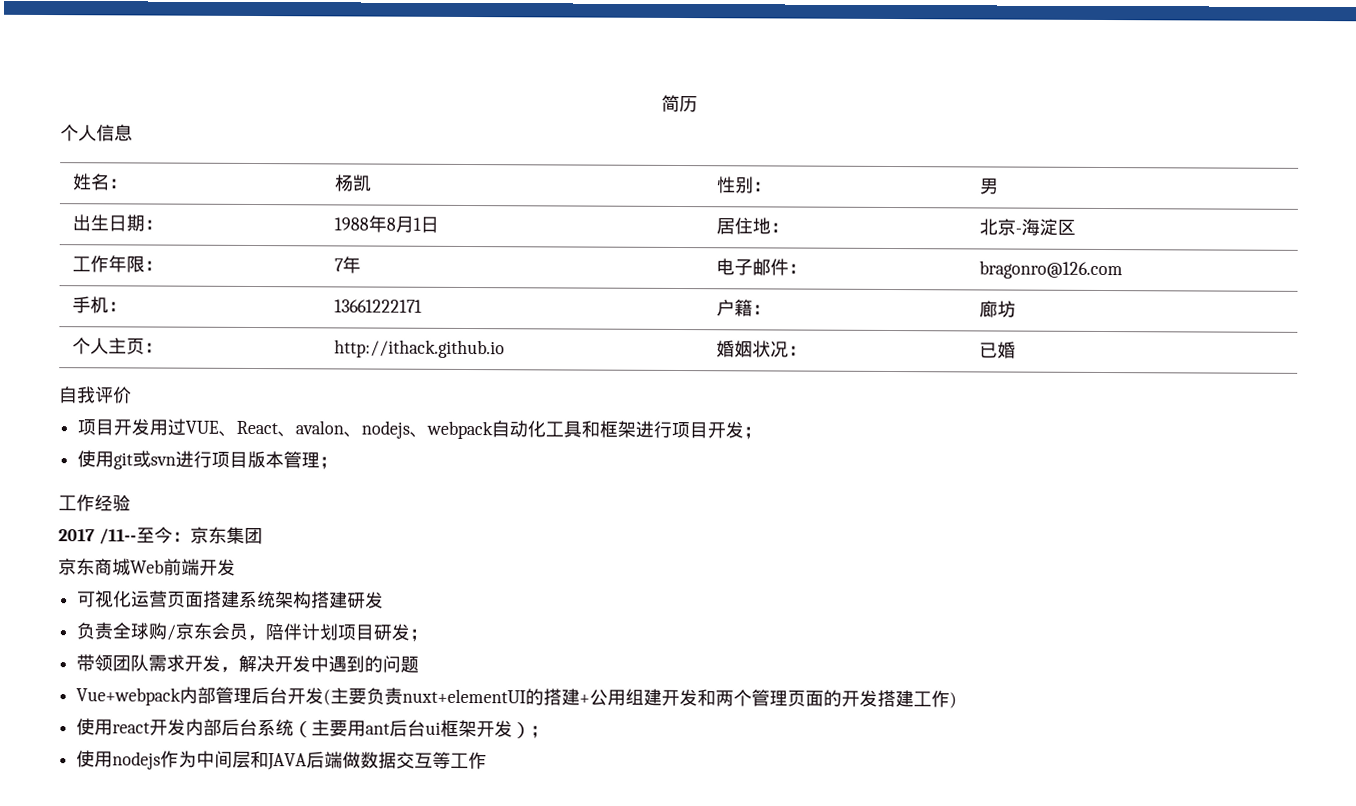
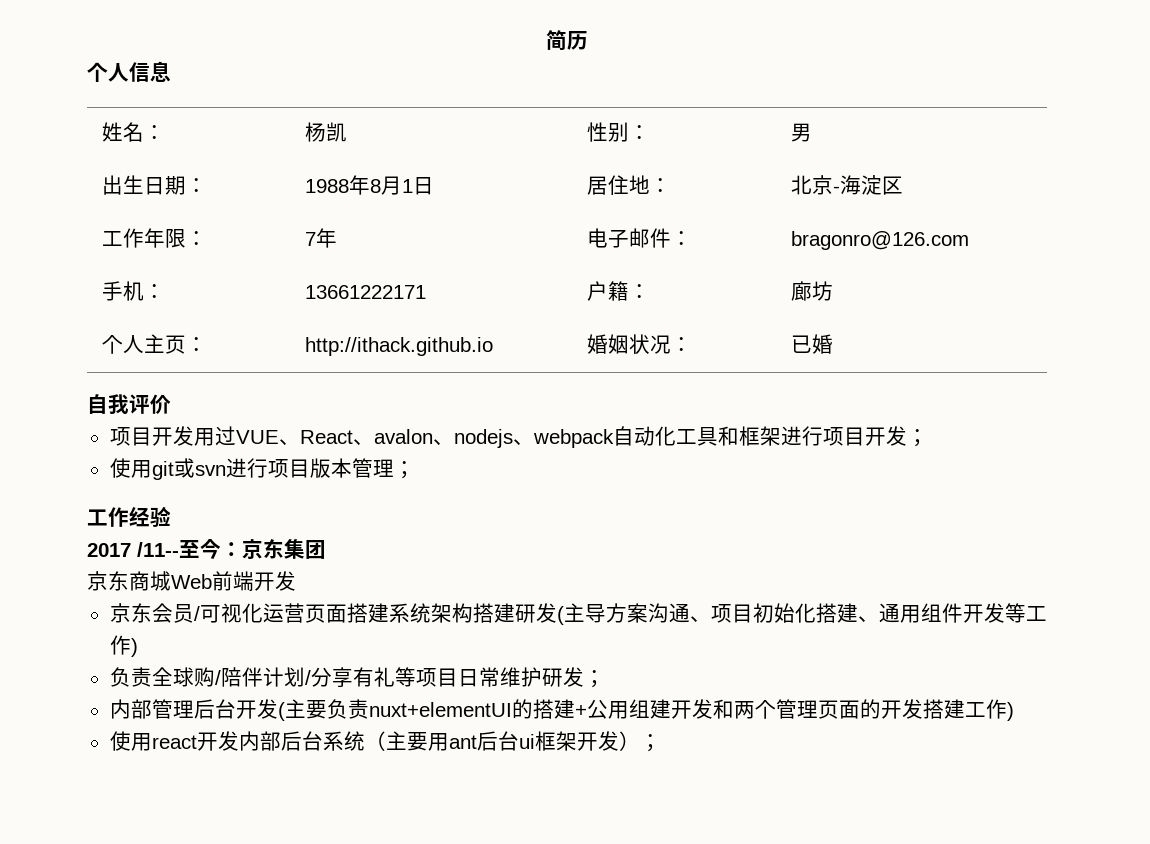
- 可视化运营页面搭建系统架构搭建研发
- 负责全球购/京东会员，陪伴计划项目研发；
- 带领团队需求开发，解决开发中遇到的问题
- Vue+webpack内部管理后台开发(主要负责nuxt+elementUI的搭建+公用组建开发和两个管理页面的开发搭建工作)
+ 京东会员/可视化运营页面搭建系统架构搭建研发(主导方案沟通、项目初始化搭建、通用组件开发等工作)
+ 负责全球购/陪伴计划/分享有礼等项目日常维护研发；
+ 内部管理后台开发(主要负责nuxt+elementUI的搭建+公用组建开发和两个管理页面的开发搭建工作)
- 使用nodejs作为中间层和JAVA后端做数据交互等工作

